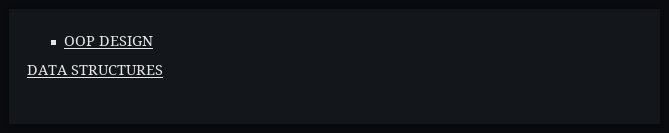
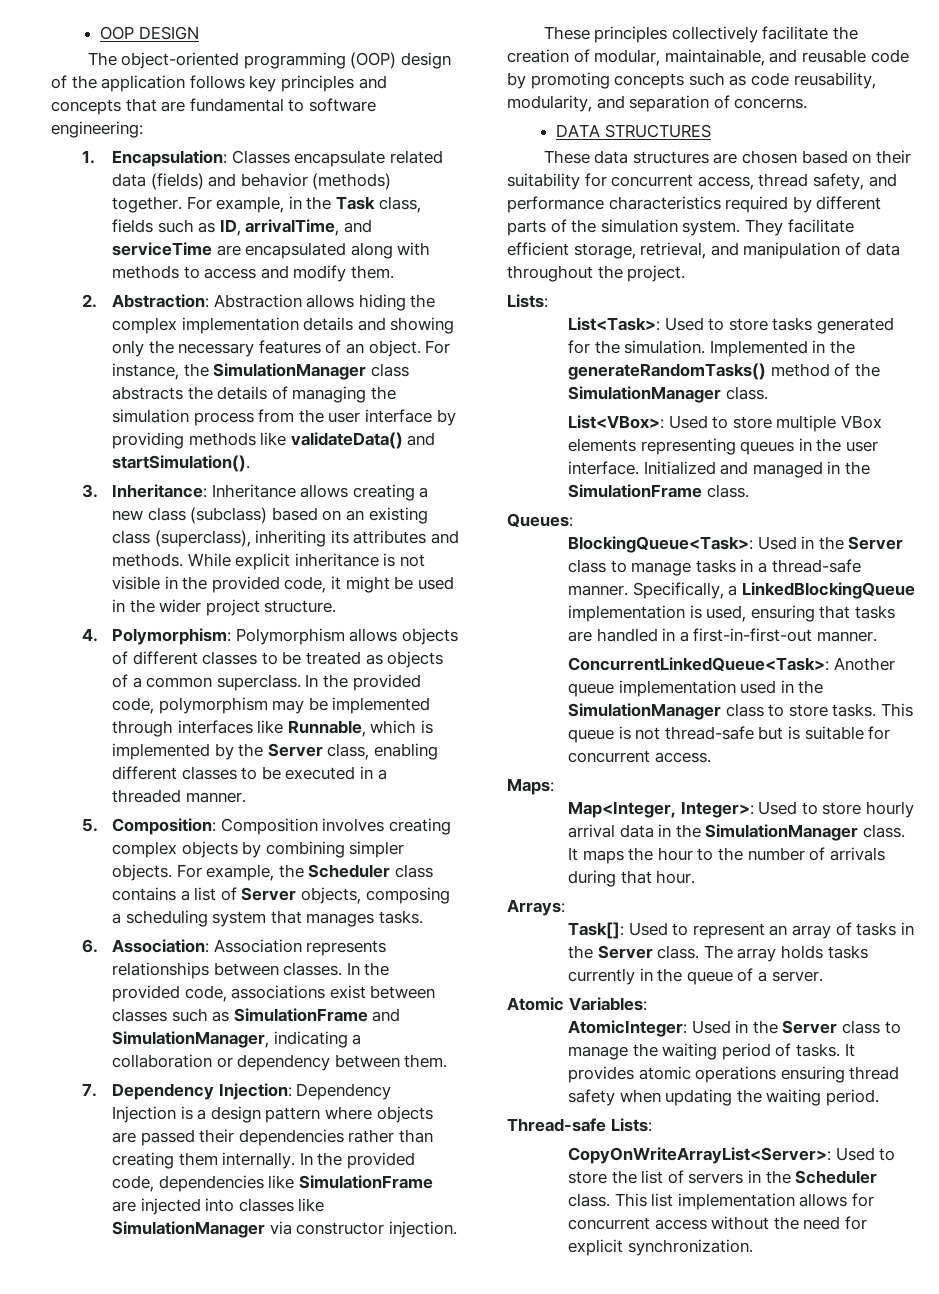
+ The object-oriented programming (OOP) design of the application follows key principles and concepts that are fundamental to software engineering:
+ 1. Encapsulation: Classes encapsulate related data (fields) and behavior (methods) together. For example, in the Task class, fields such as ID, arrivalTime, and serviceTime are encapsulated along with methods to access and modify them.
+ 2. Abstraction: Abstraction allows hiding the complex implementation details and showing only the necessary features of an object. For instance, the SimulationManager class abstracts the details of managing the simulation process from the user interface by providing methods like validateData() and startSimulation().
+ 3. Inheritance: Inheritance allows creating a new class (subclass) based on an existing class (superclass), inheriting its attributes and methods. While explicit inheritance is not visible in the provided code, it might be used in the wider project structure.
+ 4. Polymorphism: Polymorphism allows objects of different classes to be treated as objects of a common superclass. In the provided code, polymorphism may be implemented through interfaces like Runnable, which is implemented by the Server class, enabling different classes to be executed in a threaded manner.
+ 5. Composition: Composition involves creating complex objects by combining simpler objects. For example, the Scheduler class contains a list of Server objects, composing a scheduling system that manages tasks.
+ 6. Association: Association represents relationships between classes. In the provided code, associations exist between classes such as SimulationFrame and SimulationManager, indicating a collaboration or dependency between them.
+ 7. Dependency Injection: Dependency Injection is a design pattern where objects are passed their dependencies rather than creating them internally. In the provided code, dependencies like SimulationFrame are injected into classes like SimulationManager via constructor injection.
+ These principles collectively facilitate the creation of modular, maintainable, and reusable code by promoting concepts such as code reusability, modularity, and separation of concerns.
  DATA STRUCTURES
+ These data structures are chosen based on their suitability for concurrent access, thread safety, and performance characteristics required by different parts of the simulation system. They facilitate efficient storage, retrieval, and manipulation of data throughout the project.
+ Lists:
+ List<Task>: Used to store tasks generated for the simulation. Implemented in the generateRandomTasks() method of the SimulationManager class.
+ List<VBox>: Used to store multiple VBox elements representing queues in the user interface. Initialized and managed in the SimulationFrame class.
+ Queues:
+ BlockingQueue<Task>: Used in the Server class to manage tasks in a thread-safe manner. Specifically, a LinkedBlockingQueue implementation is used, ensuring that tasks are handled in a first-in-first-out manner.
+ ConcurrentLinkedQueue<Task>: Another queue implementation used in the SimulationManager class to store tasks. This queue is not thread-safe but is suitable for concurrent access.
+ Maps:
+ Map<Integer, Integer>: Used to store hourly arrival data in the SimulationManager class. It maps the hour to the number of arrivals during that hour.
+ Arrays:
+ Task[]: Used to represent an array of tasks in the Server class. The array holds tasks currently in the queue of a server.
+ Atomic Variables:
+ AtomicInteger: Used in the Server class to manage the waiting period of tasks. It provides atomic operations ensuring thread safety when updating the waiting period.
+ Thread-safe Lists:
+ CopyOnWriteArrayList<Server>: Used to store the list of servers in the Scheduler class. This list implementation allows for concurrent access without the need for explicit synchronization.

